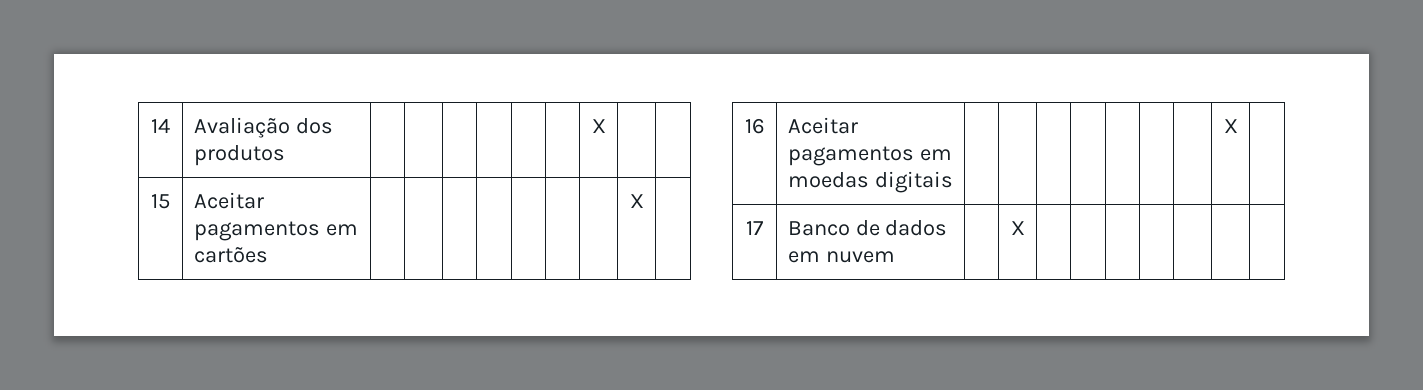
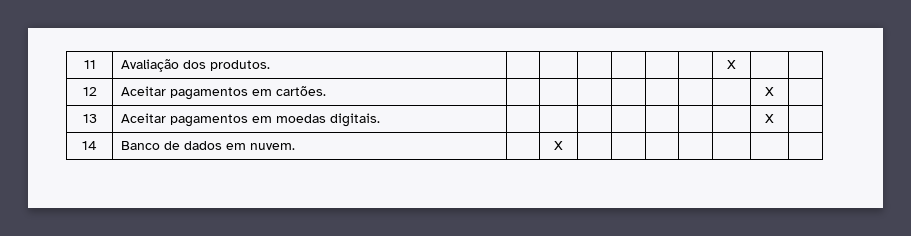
- 14 | Avaliação dos produtos | | | | | | | X | |
+ 11 | Avaliação dos produtos. | | | | | | | X | |
- 15 | Aceitar pagamentos em cartões | | | | | | | | X |
- 16 | Aceitar pagamentos em moedas digitais | | | | | | | | X |
- 17 | Banco de dados em nuvem | | X | | | | | | |
+ 12 | Aceitar pagamentos em cartões. | | | | | | | | X |
+ 13 | Aceitar pagamentos em moedas digitais. | | | | | | | | X |
+ 14 | Banco de dados em nuvem. | | X | | | | | | |

